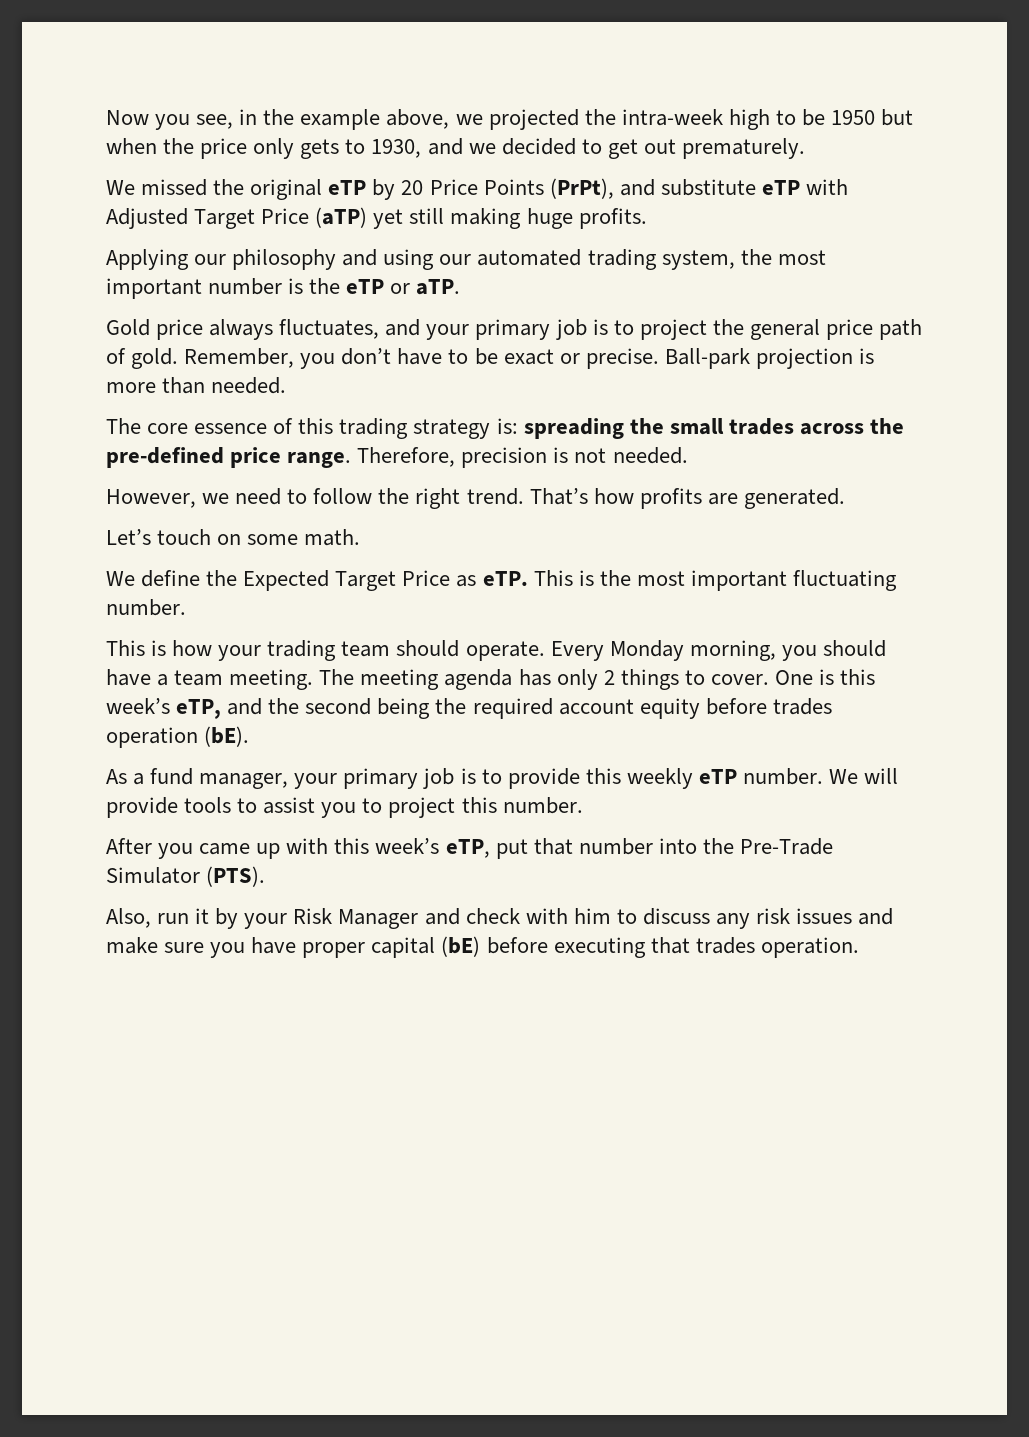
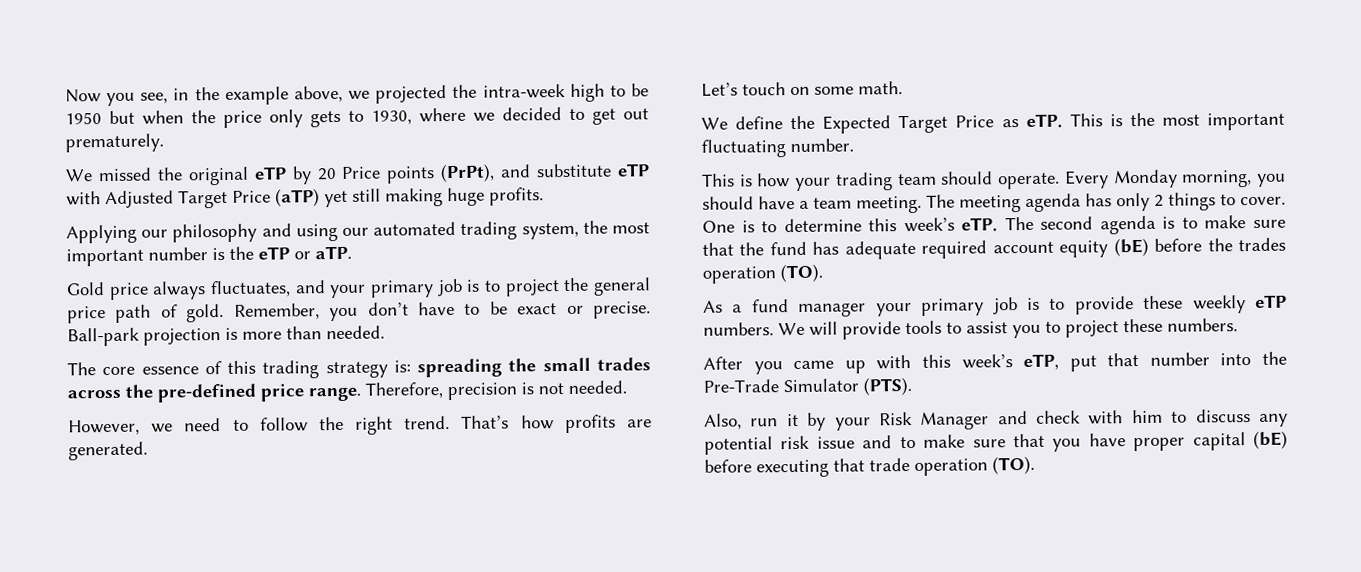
- Now you see, in the example above, we projected the intra-week high to be 1950 but when the price only gets to 1930, and we decided to get out prematurely.
+ Now you see, in the example above, we projected the intra-week high to be 1950 but when the price only gets to 1930, where we decided to get out prematurely.
- We missed the original eTP by 20 Price Points (PrPt), and substitute eTP with Adjusted Target Price (aTP) yet still making huge profits.
+ We missed the original eTP by 20 Price points (PrPt), and substitute eTP with Adjusted Target Price (aTP) yet still making huge profits.
- One is this week’s eTP, and the second being the required account equity before trades operation (bE).
+ One is to determine this week’s eTP. The second agenda is to make sure that the fund has adequate required account equity (bE) before the trades operation (TO).
- As a fund manager, your primary job is to provide this weekly eTP number.
+ As a fund manager your primary job is to provide these weekly eTP numbers.
- We will provide tools to assist you to project this number.
+ We will provide tools to assist you to project these numbers.
- Also, run it by your Risk Manager and check with him to discuss any risk issues and make sure you have proper capital (bE) before executing that trades operation.
+ Also, run it by your Risk Manager and check with him to discuss any potential risk issue and to make sure that you have proper capital (bE) before executing that trade operation (TO).

